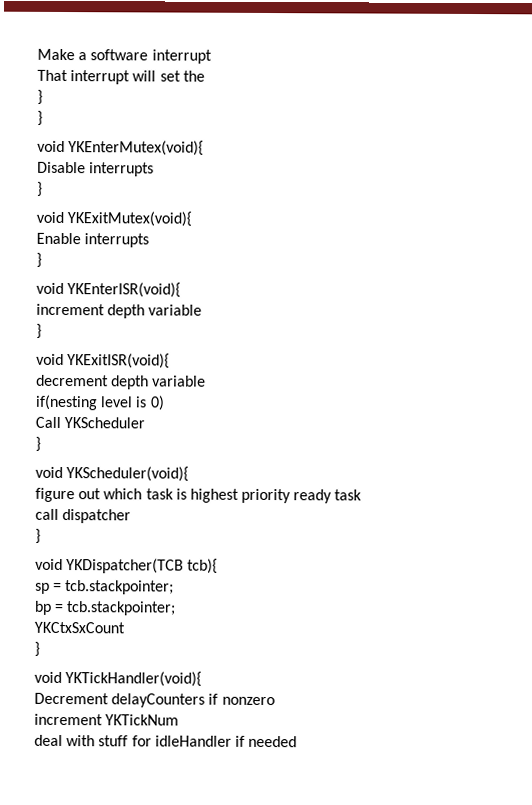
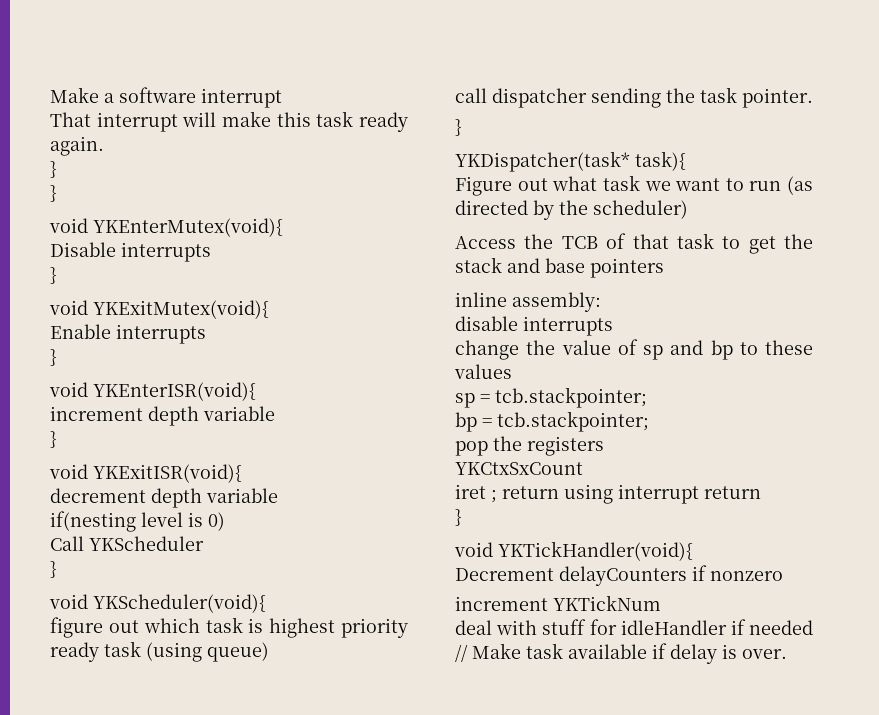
- That interrupt will set the
+ That interrupt will make this task ready again.
- figure out which task is highest priority ready task
+ figure out which task is highest priority ready task (using queue)
- call dispatcher
+ call dispatcher sending the task pointer.
  }
- void YKDispatcher(TCB tcb){
+ YKDispatcher(task* task){
+ Figure out what task we want to run (as directed by the scheduler)
+ Access the TCB of that task to get the stack and base pointers
+ inline assembly:
+ disable interrupts
+ change the value of sp and bp to these values
+ pop the registers
  YKCtxSxCount
+ iret ; return using interrupt return
- deal with stuff for idleHandler if needed
+ deal with stuff for idleHandler if needed // Make task available if delay is over.

